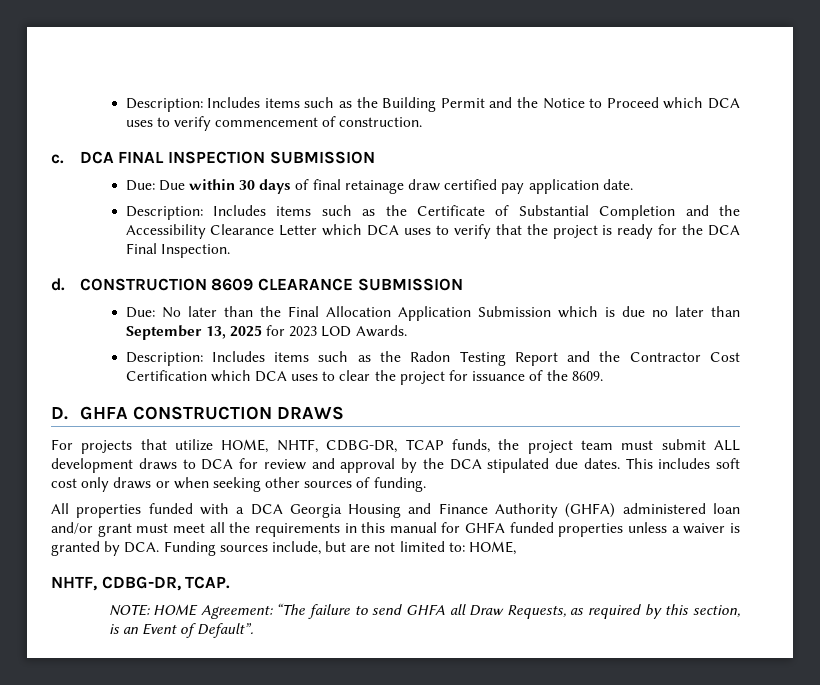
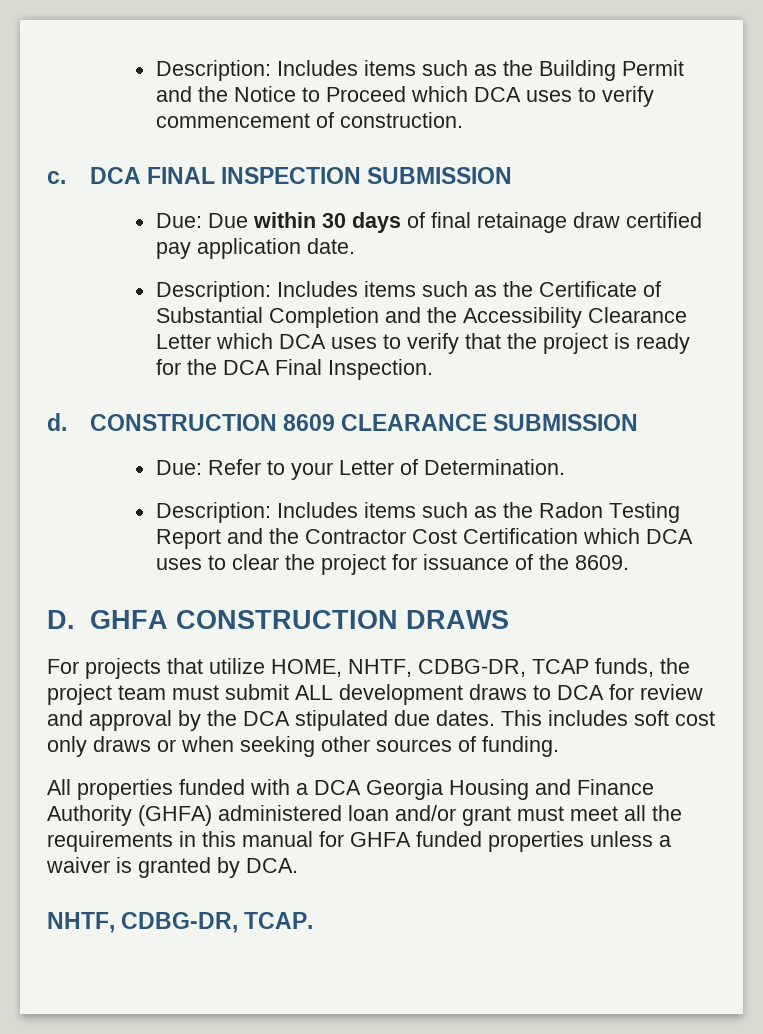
- Due: No later than the Final Allocation Application Submission which is due no later than September 13, 2025 for 2023 LOD Awards.
+ Due: Refer to your Letter of Determination.
- All properties funded with a DCA Georgia Housing and Finance Authority (GHFA) administered loan and/or grant must meet all the requirements in this manual for GHFA funded properties unless a waiver is granted by DCA. Funding sources include, but are not limited to: HOME,
+ All properties funded with a DCA Georgia Housing and Finance Authority (GHFA) administered loan and/or grant must meet all the requirements in this manual for GHFA funded properties unless a waiver is granted by DCA.
  NHTF, CDBG-DR, TCAP.
- NOTE: HOME Agreement: “The failure to send GHFA all Draw Requests, as required by this section, is an Event of Default”.

